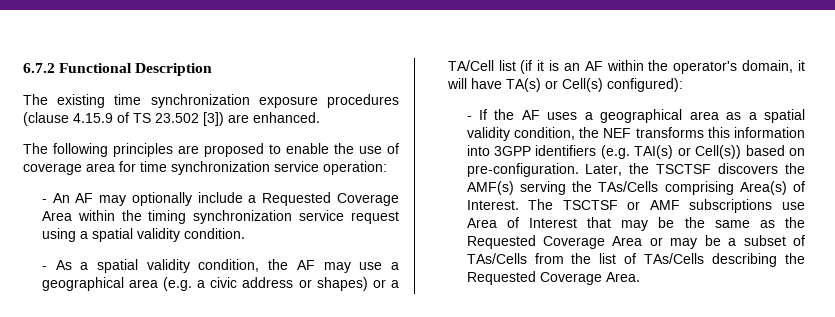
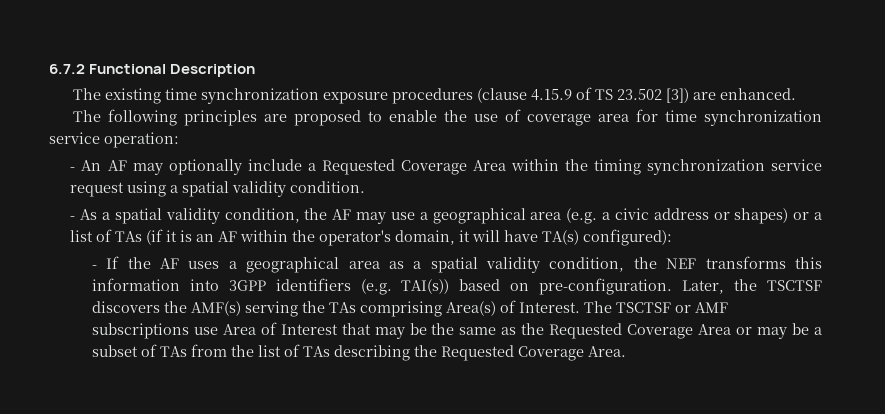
- - As a spatial validity condition, the AF may use a geographical area (e.g. a civic address or shapes) or a TA/Cell list (if it is an AF within the operator's domain, it will have TA(s) or Cell(s) configured):
+ - As a spatial validity condition, the AF may use a geographical area (e.g. a civic address or shapes) or a list of TAs (if it is an AF within the operator's domain, it will have TA(s) configured):
- - If the AF uses a geographical area as a spatial validity condition, the NEF transforms this information into 3GPP identifiers (e.g. TAI(s) or Cell(s)) based on pre-configuration.
+ - If the AF uses a geographical area as a spatial validity condition, the NEF transforms this information into 3GPP identifiers (e.g. TAI(s)) based on pre-configuration.
- Later, the TSCTSF discovers the AMF(s) serving the TAs/Cells comprising Area(s) of Interest.
+ Later, the TSCTSF discovers the AMF(s) serving the TAs comprising Area(s) of Interest.
- The TSCTSF or AMF subscriptions use Area of Interest that may be the same as the Requested Coverage Area or may be a subset of TAs/Cells from the list of TAs/Cells describing the Requested Coverage Area.
+ The TSCTSF or AMF subscriptions use Area of Interest that may be the same as the Requested Coverage Area or may be a subset of TAs from the list of TAs describing the Requested Coverage Area.

